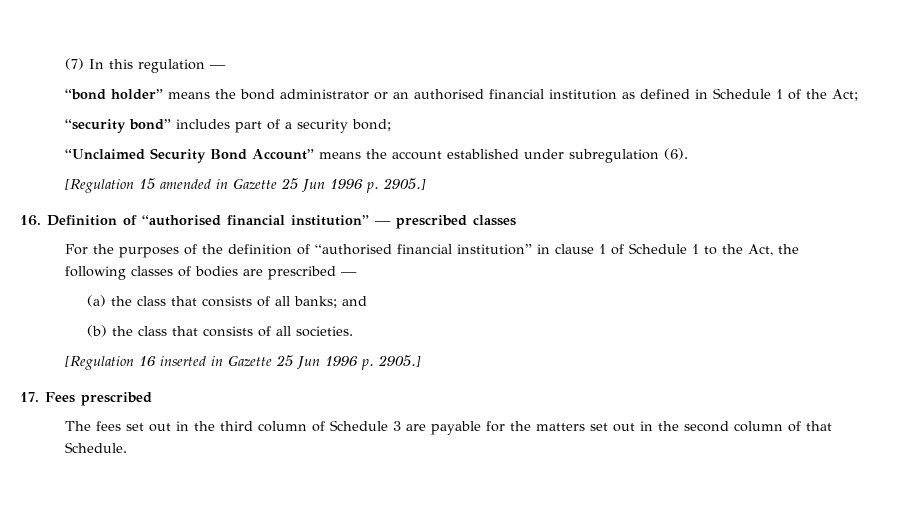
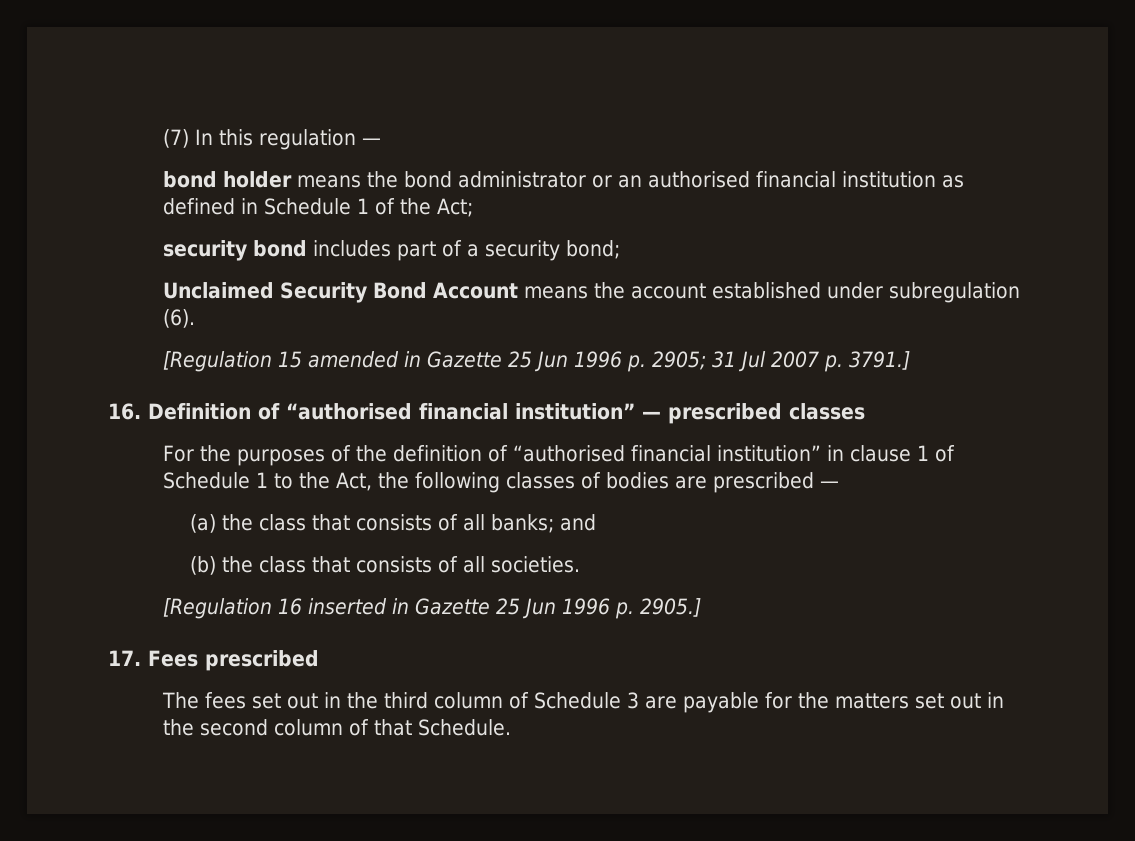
- “bond holder” means the bond administrator or an authorised financial institution as defined in Schedule 1 of the Act;
+ bond holder means the bond administrator or an authorised financial institution as defined in Schedule 1 of the Act;
- “security bond” includes part of a security bond;
+ security bond includes part of a security bond;
- “Unclaimed Security Bond Account” means the account established under subregulation (6).
+ Unclaimed Security Bond Account means the account established under subregulation (6).
- [Regulation 15 amended in Gazette 25 Jun 1996 p. 2905.]
+ [Regulation 15 amended in Gazette 25 Jun 1996 p. 2905; 31 Jul 2007 p. 3791.]

